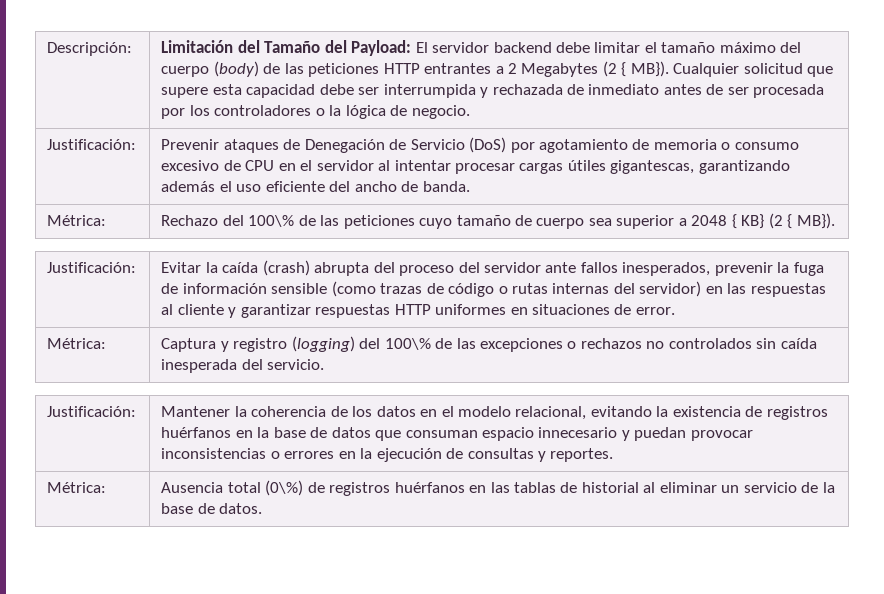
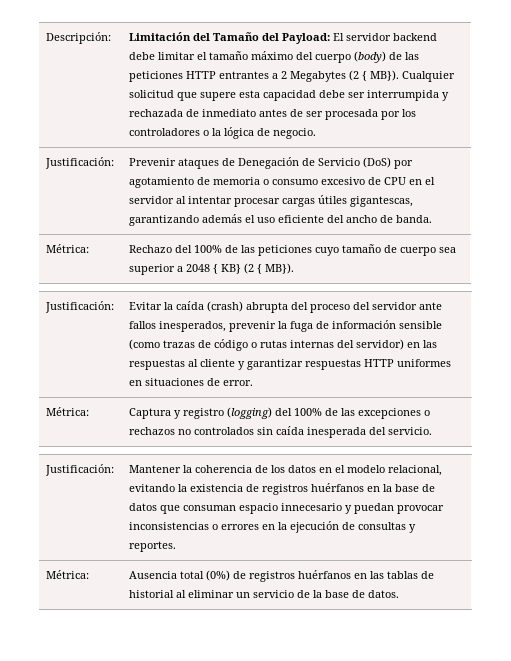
- Métrica: | Rechazo del 100\% de las peticiones cuyo tamaño de cuerpo sea superior a 2048 { KB} (2 { MB}).
+ Métrica: | Rechazo del 100% de las peticiones cuyo tamaño de cuerpo sea superior a 2048 { KB} (2 { MB}).
- Métrica: | Captura y registro (logging) del 100\% de las excepciones o rechazos no controlados sin caída inesperada del servicio.
+ Métrica: | Captura y registro (logging) del 100% de las excepciones o rechazos no controlados sin caída inesperada del servicio.
- Métrica: | Ausencia total (0\%) de registros huérfanos en las tablas de historial al eliminar un servicio de la base de datos.
+ Métrica: | Ausencia total (0%) de registros huérfanos en las tablas de historial al eliminar un servicio de la base de datos.

